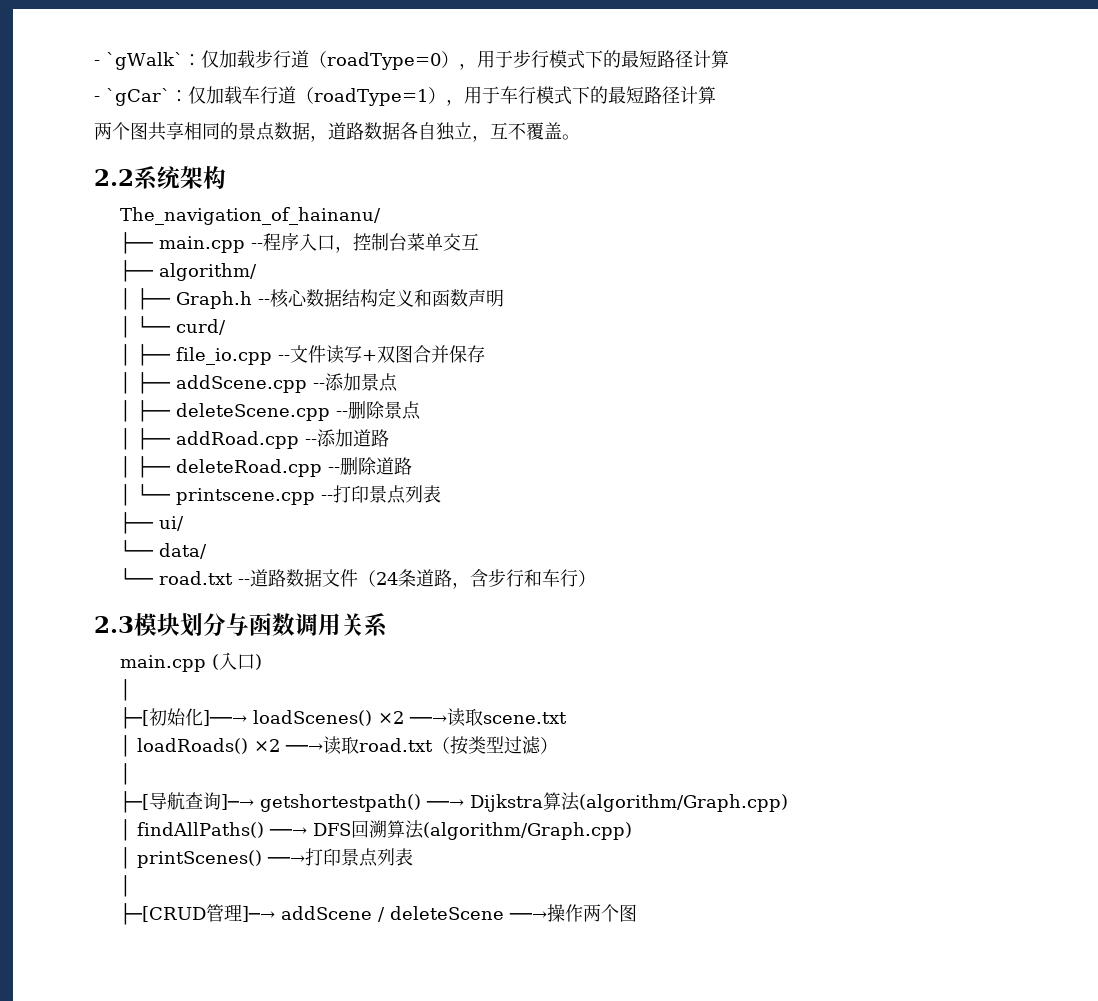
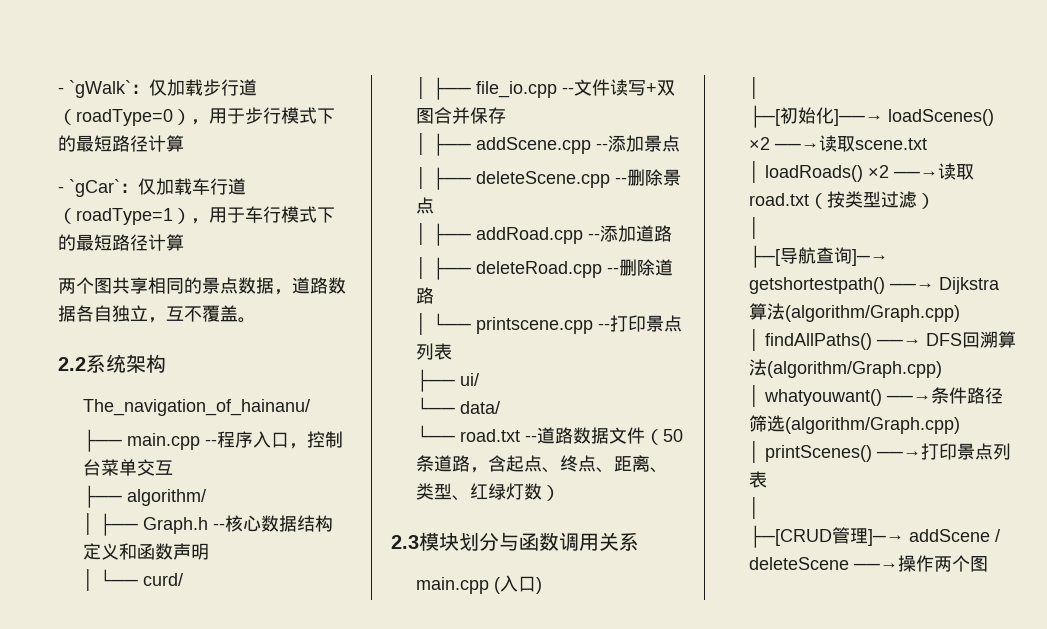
- └── road.txt --道路数据文件（24条道路，含步行和车行）
+ └── road.txt --道路数据文件（50条道路，含起点、终点、距离、类型、红绿灯数）
+ │ whatyouwant() ──→条件路径筛选(algorithm/Graph.cpp)

